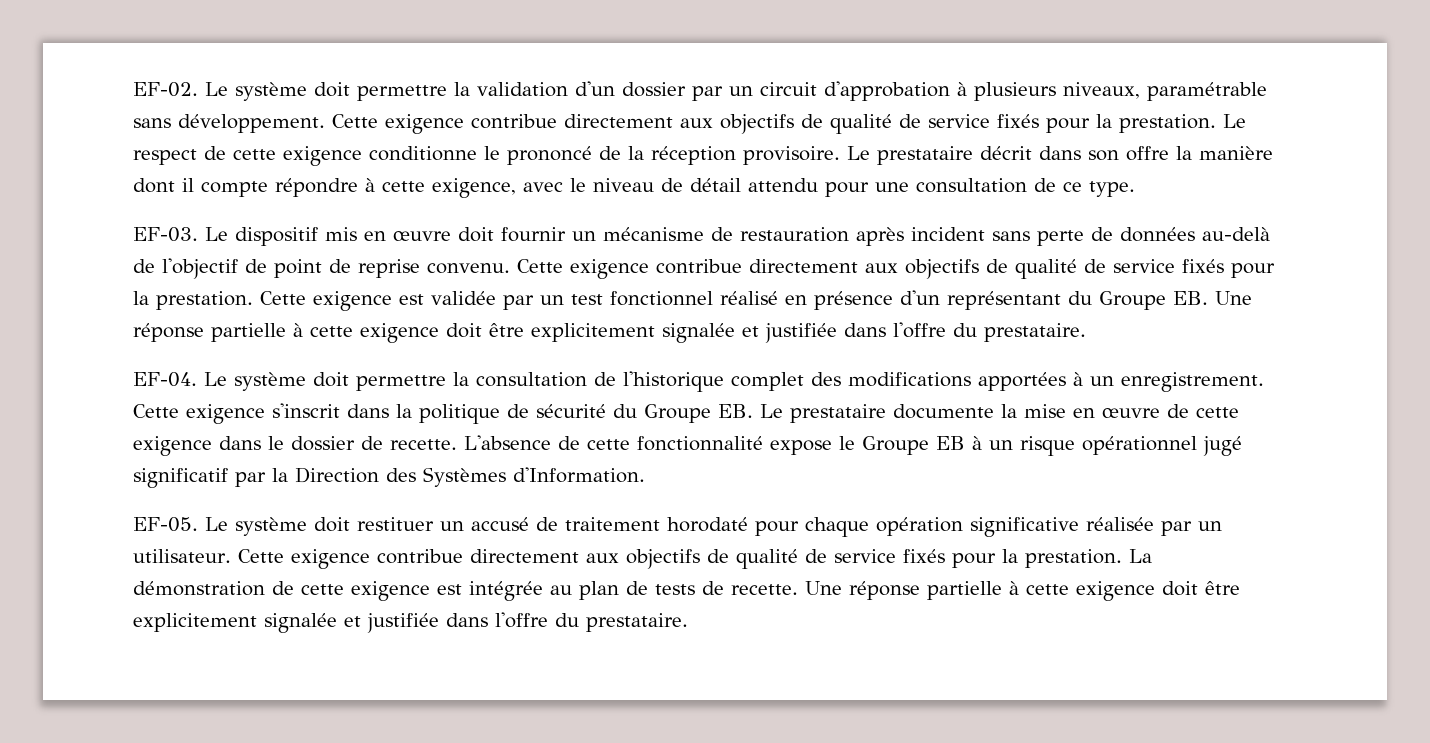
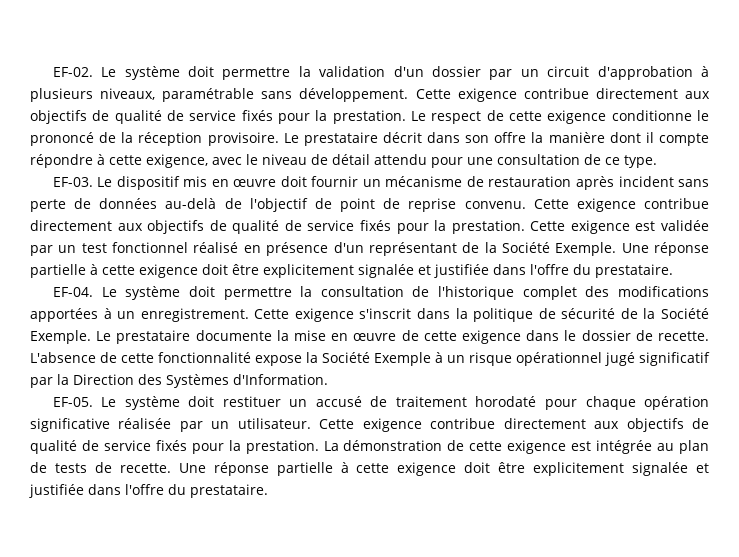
- Cette exigence est validée par un test fonctionnel réalisé en présence d'un représentant du Groupe EB. Une réponse partielle à cette exigence doit être explicitement signalée et justifiée dans l'offre du prestataire.
+ Cette exigence est validée par un test fonctionnel réalisé en présence d'un représentant de la Société Exemple. Une réponse partielle à cette exigence doit être explicitement signalée et justifiée dans l'offre du prestataire.
- Cette exigence s'inscrit dans la politique de sécurité du Groupe EB. Le prestataire documente la mise en œuvre de cette exigence dans le dossier de recette.
+ Cette exigence s'inscrit dans la politique de sécurité de la Société Exemple. Le prestataire documente la mise en œuvre de cette exigence dans le dossier de recette.
- L'absence de cette fonctionnalité expose le Groupe EB à un risque opérationnel jugé significatif par la Direction des Systèmes d'Information.
+ L'absence de cette fonctionnalité expose la Société Exemple à un risque opérationnel jugé significatif par la Direction des Systèmes d'Information.

